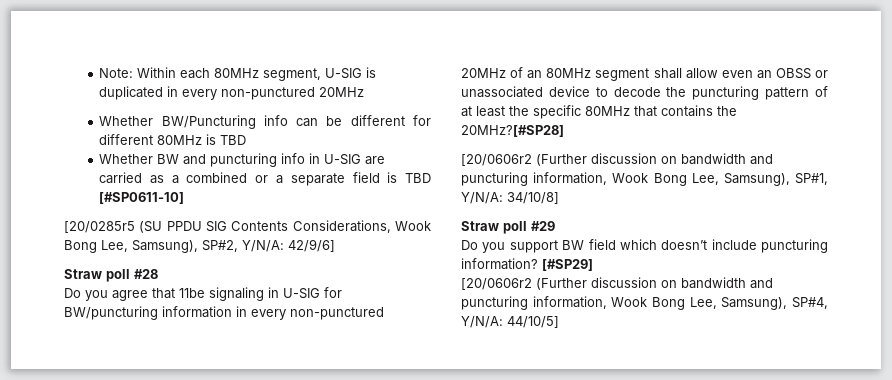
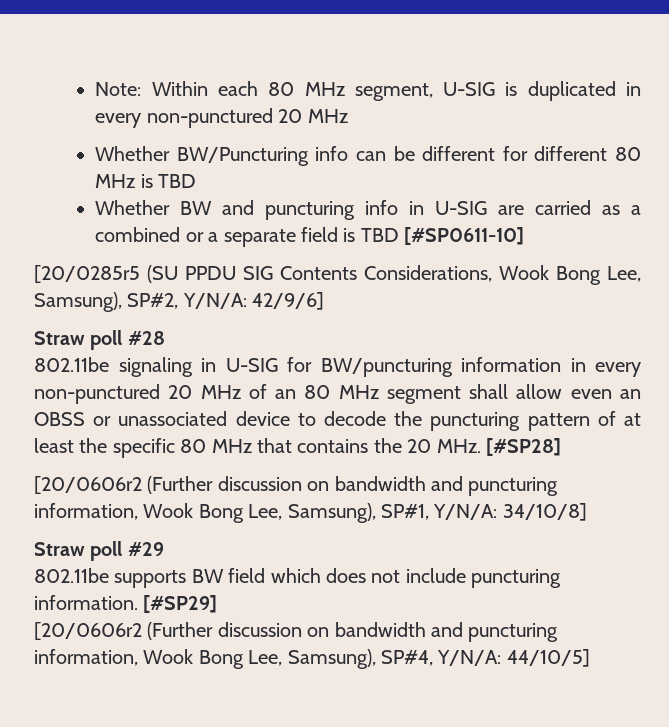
- Note: Within each 80MHz segment, U-SIG is duplicated in every non-punctured 20MHz
+ Note: Within each 80 MHz segment, U-SIG is duplicated in every non-punctured 20 MHz
- Whether BW/Puncturing info can be different for different 80MHz is TBD
+ Whether BW/Puncturing info can be different for different 80 MHz is TBD
- Do you agree that 11be signaling in U-SIG for BW/puncturing information in every non-punctured 20MHz of an 80MHz segment shall allow even an OBSS or unassociated device to decode the puncturing pattern of at least the specific 80MHz that contains the 20MHz?[#SP28]
+ 802.11be signaling in U-SIG for BW/puncturing information in every non-punctured 20 MHz of an 80 MHz segment shall allow even an OBSS or unassociated device to decode the puncturing pattern of at least the specific 80 MHz that contains the 20 MHz. [#SP28]
- Do you support BW field which doesn’t include puncturing information?
+ 802.11be supports BW field which does not include puncturing information.

